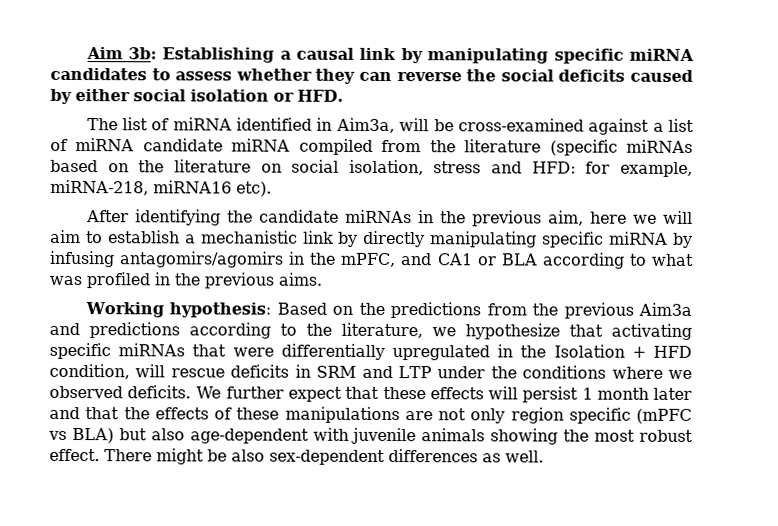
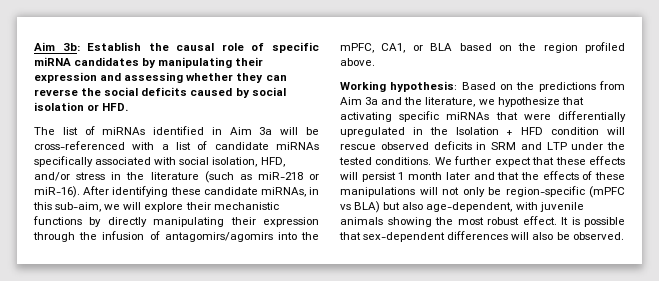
- Aim 3b: Establishing a causal link by manipulating specific miRNA candidates to assess whether they can reverse the social deficits caused by either social isolation or HFD.
+ Aim 3b: Establish the causal role of specific miRNA candidates by manipulating their expression and assessing whether they can reverse the social deficits caused by social isolation or HFD.
- The list of miRNA identified in Aim3a, will be cross-examined against a list of miRNA candidate miRNA compiled from the literature (specific miRNAs based on the literature on social isolation, stress and HFD: for example, miRNA-218, miRNA16 etc).
- After identifying the candidate miRNAs in the previous aim, here we will aim to establish a mechanistic link by directly manipulating specific miRNA by infusing antagomirs/agomirs in the mPFC, and CA1 or BLA according to what was profiled in the previous aims.
+ The list of miRNAs identified in Aim 3a will be cross-referenced with a list of candidate miRNAs specifically associated with social isolation, HFD, and/or stress in the literature (such as miR-218 or miR-16). After identifying these candidate miRNAs, in this sub-aim, we will explore their mechanistic functions by directly manipulating their expression through the infusion of antagomirs/agomirs into the mPFC, CA1, or BLA based on the region profiled above.
- Working hypothesis: Based on the predictions from the previous Aim3a and predictions according to the literature, we hypothesize that activating specific miRNAs that were differentially upregulated in the Isolation + HFD condition, will rescue deficits in SRM and LTP under the conditions where we observed deficits.
+ Working hypothesis: Based on the predictions from Aim 3a and the literature, we hypothesize that activating specific miRNAs that were differentially upregulated in the Isolation + HFD condition will rescue observed deficits in SRM and LTP under the tested conditions.
- We further expect that these effects will persist 1 month later and that the effects of these manipulations are not only region specific (mPFC vs BLA) but also age-dependent with juvenile animals showing the most robust effect.
+ We further expect that these effects will persist 1 month later and that the effects of these manipulations will not only be region-specific (mPFC vs BLA) but also age-dependent, with juvenile animals showing the most robust effect.
- There might be also sex-dependent differences as well.
+ It is possible that sex-dependent differences will also be observed.

